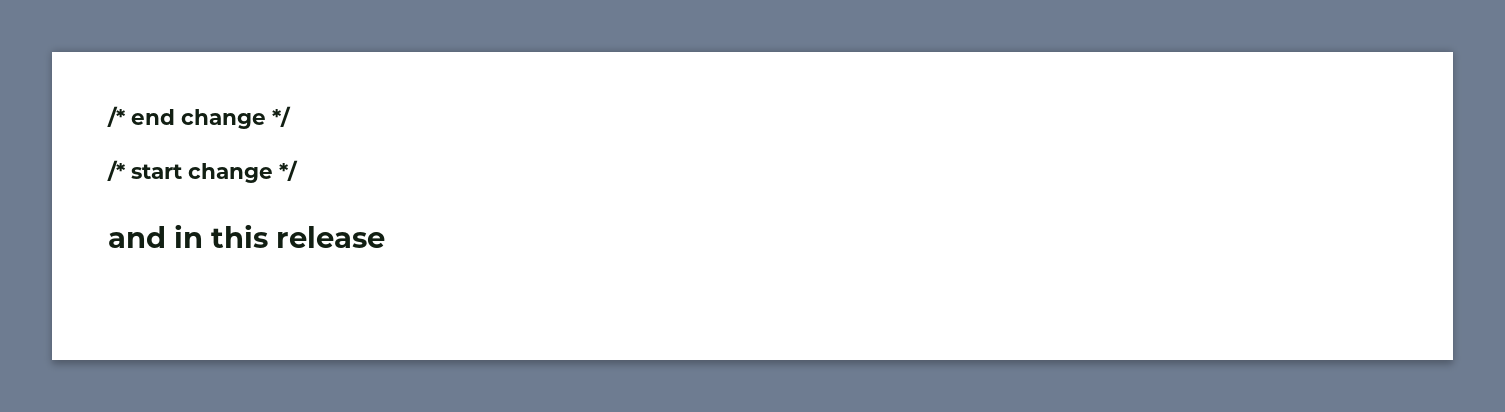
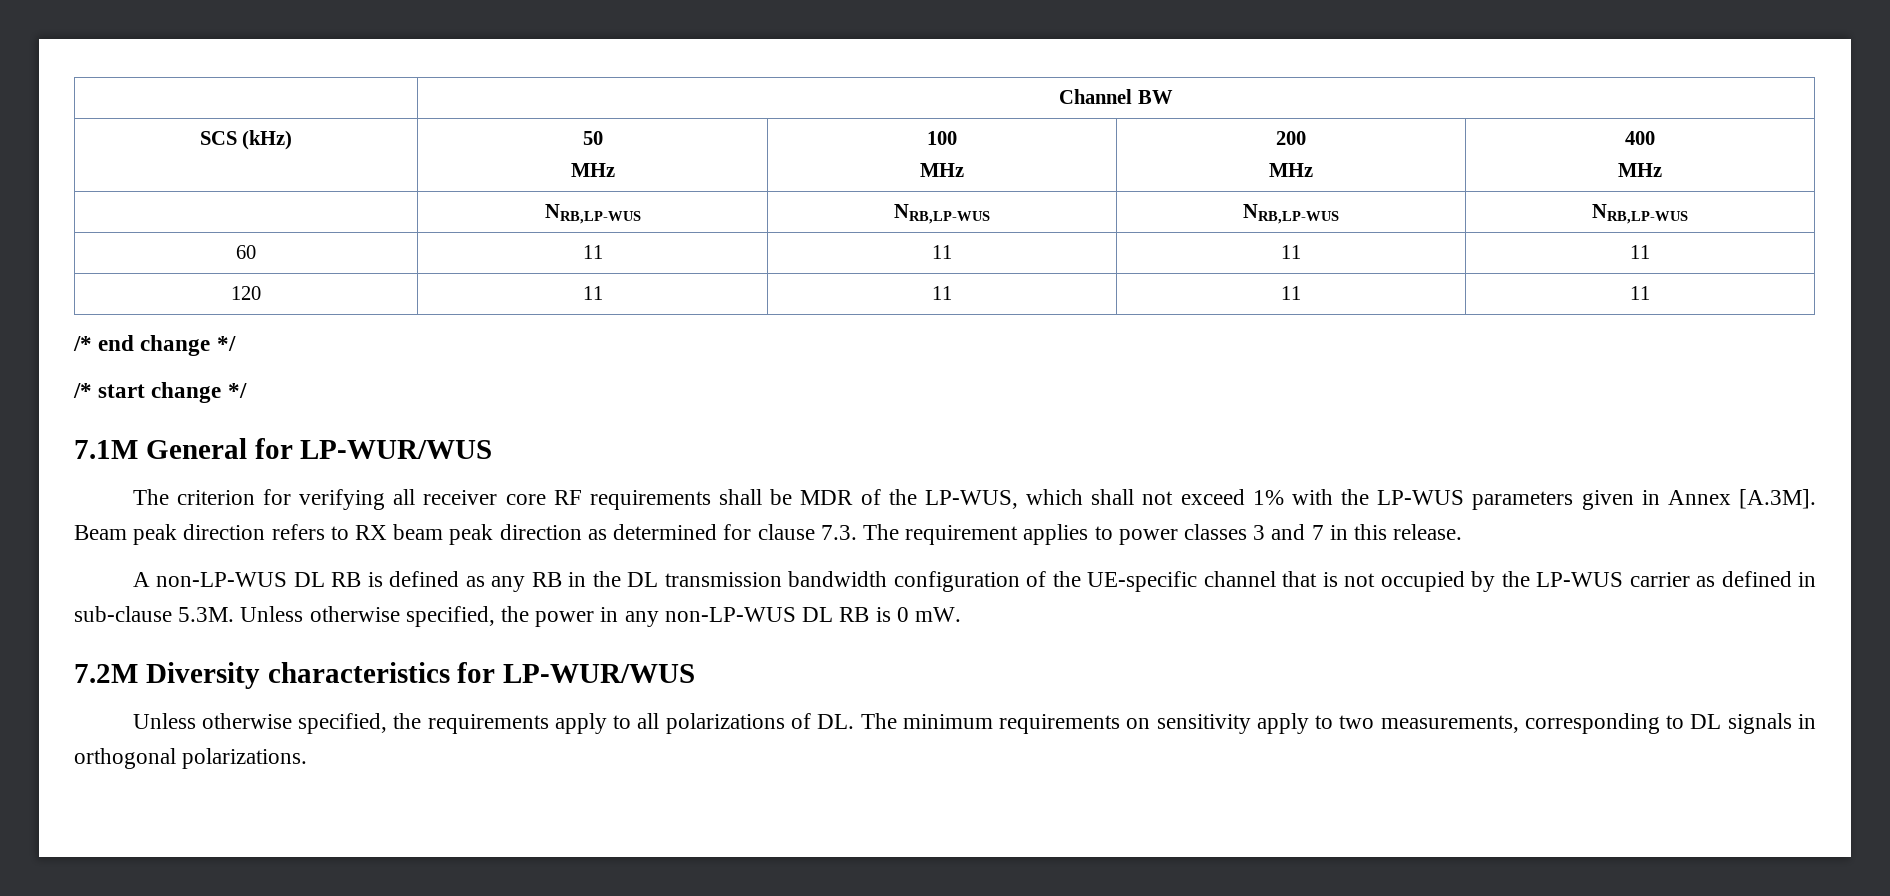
+ | Channel BW
+ SCS (kHz) | 50
+ MHz | 100
+ MHz | 200
+ MHz | 400
+ MHz
+ | NRB,LP-WUS | NRB,LP-WUS | NRB,LP-WUS | NRB,LP-WUS
+ 60 | 11 | 11 | 11 | 11
+ 120 | 11 | 11 | 11 | 11
- and in this release
+ 7.1M General for LP-WUR/WUS
+ The criterion for verifying all receiver core RF requirements shall be MDR of the LP-WUS, which shall not exceed 1% with the LP-WUS parameters given in Annex [A.3M]. Beam peak direction refers to RX beam peak direction as determined for clause 7.3. The requirement applies to power classes 3 and 7 in this release.
+ A non-LP-WUS DL RB is defined as any RB in the DL transmission bandwidth configuration of the UE-specific channel that is not occupied by the LP-WUS carrier as defined in sub-clause 5.3M. Unless otherwise specified, the power in any non-LP-WUS DL RB is 0 mW.
+ 7.2M Diversity characteristics for LP-WUR/WUS
+ Unless otherwise specified, the requirements apply to all polarizations of DL. The minimum requirements on sensitivity apply to two measurements, corresponding to DL signals in orthogonal polarizations.

